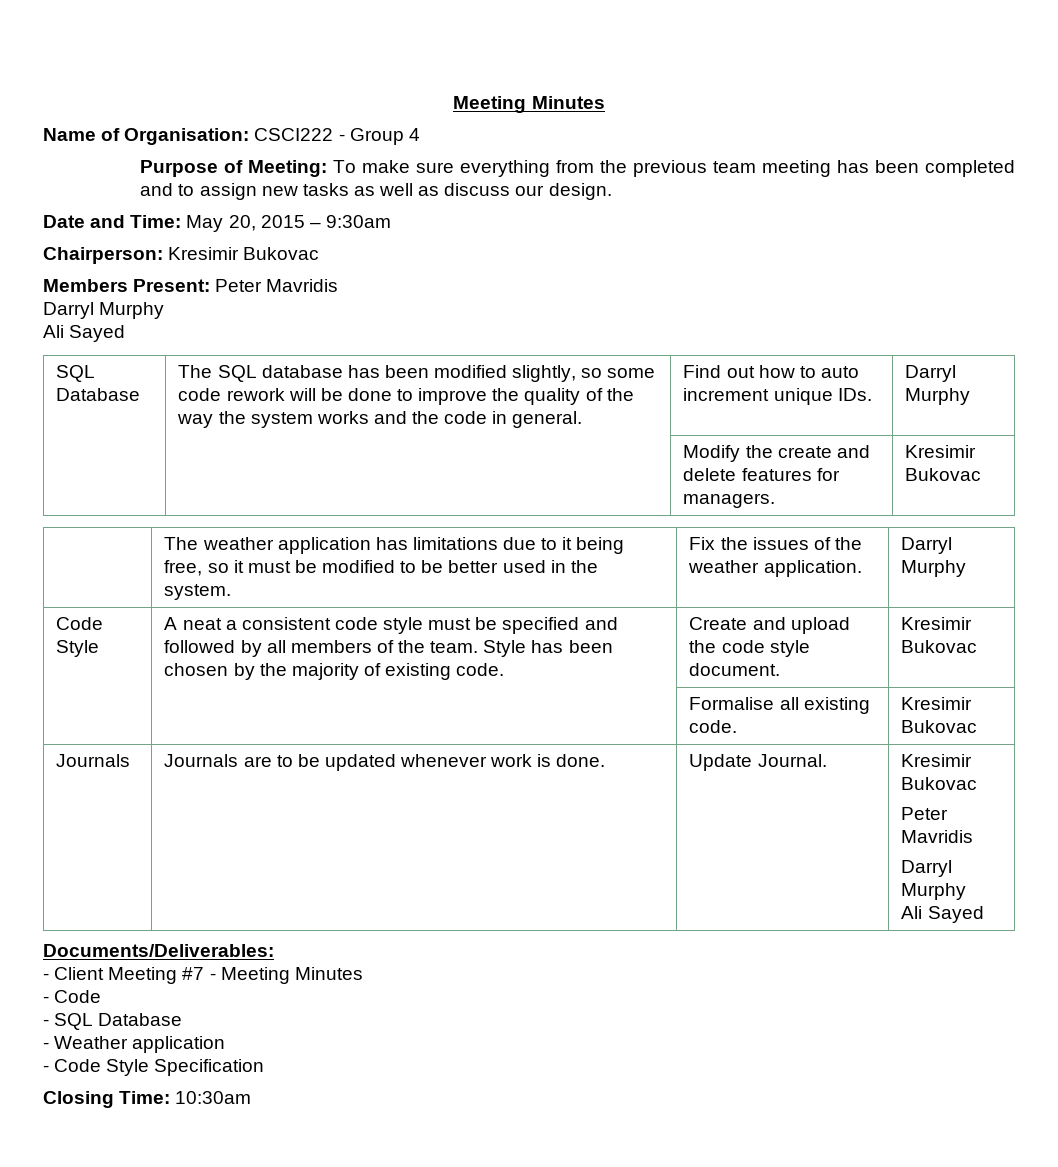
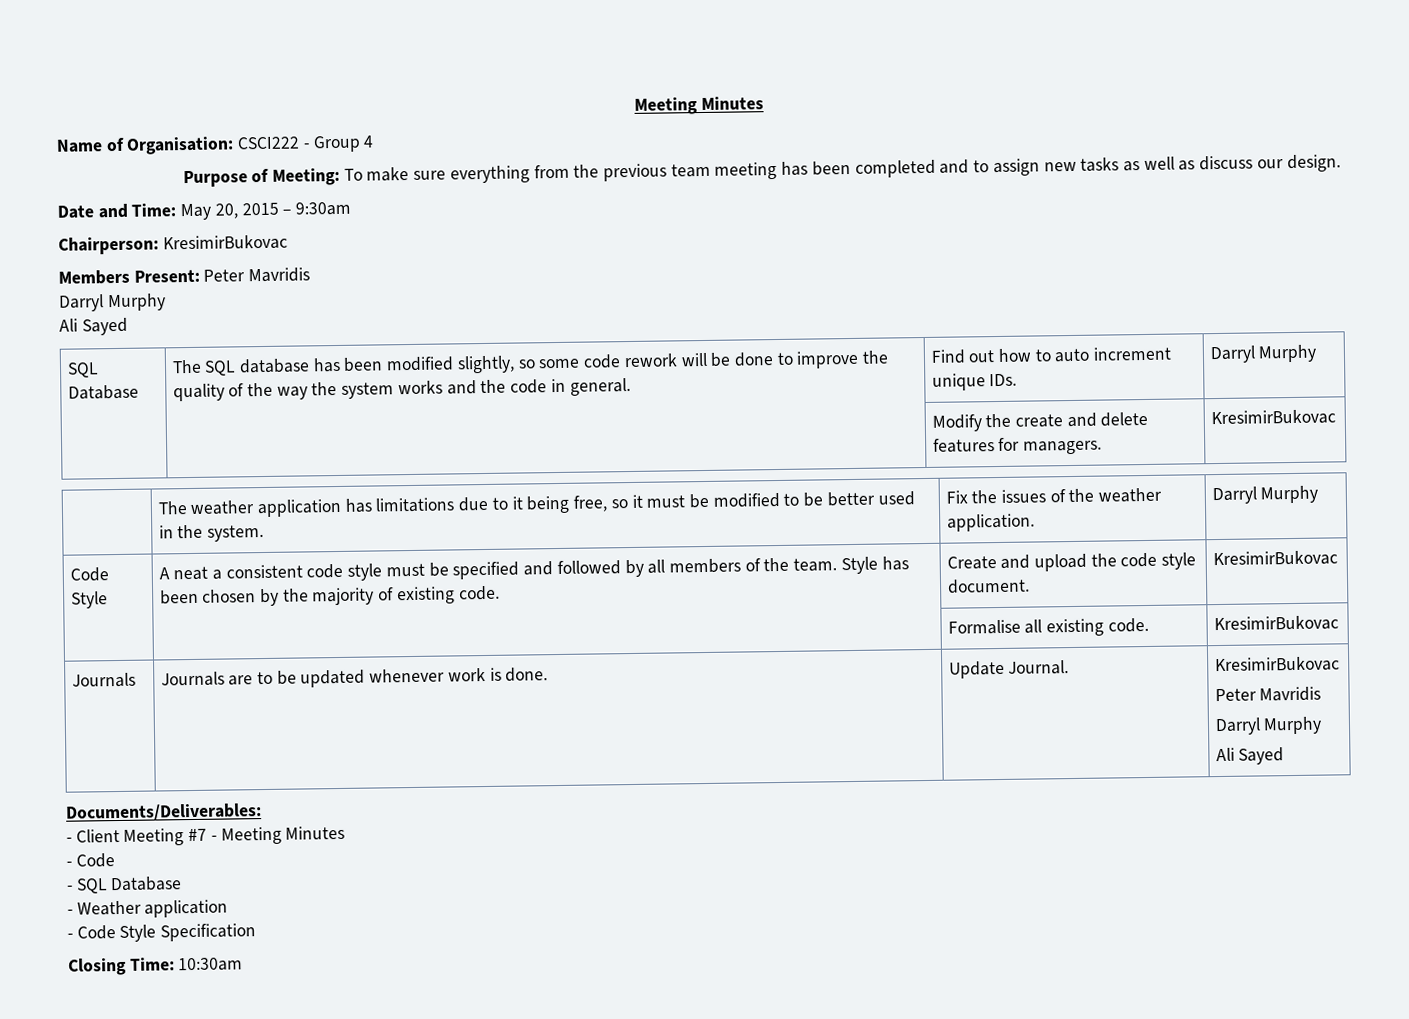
- Chairperson: Kresimir Bukovac
+ Chairperson: KresimirBukovac
- | | Modify the create and delete features for managers. | Kresimir Bukovac
+ | | Modify the create and delete features for managers. | KresimirBukovac
- Code Style | A neat a consistent code style must be specified and followed by all members of the team. Style has been chosen by the majority of existing code. | Create and upload the code style document. | Kresimir Bukovac
+ Code Style | A neat a consistent code style must be specified and followed by all members of the team. Style has been chosen by the majority of existing code. | Create and upload the code style document. | KresimirBukovac
- | | Formalise all existing code. | Kresimir Bukovac
+ | | Formalise all existing code. | KresimirBukovac
- Journals | Journals are to be updated whenever work is done. | Update Journal. | Kresimir Bukovac
+ Journals | Journals are to be updated whenever work is done. | Update Journal. | KresimirBukovac

